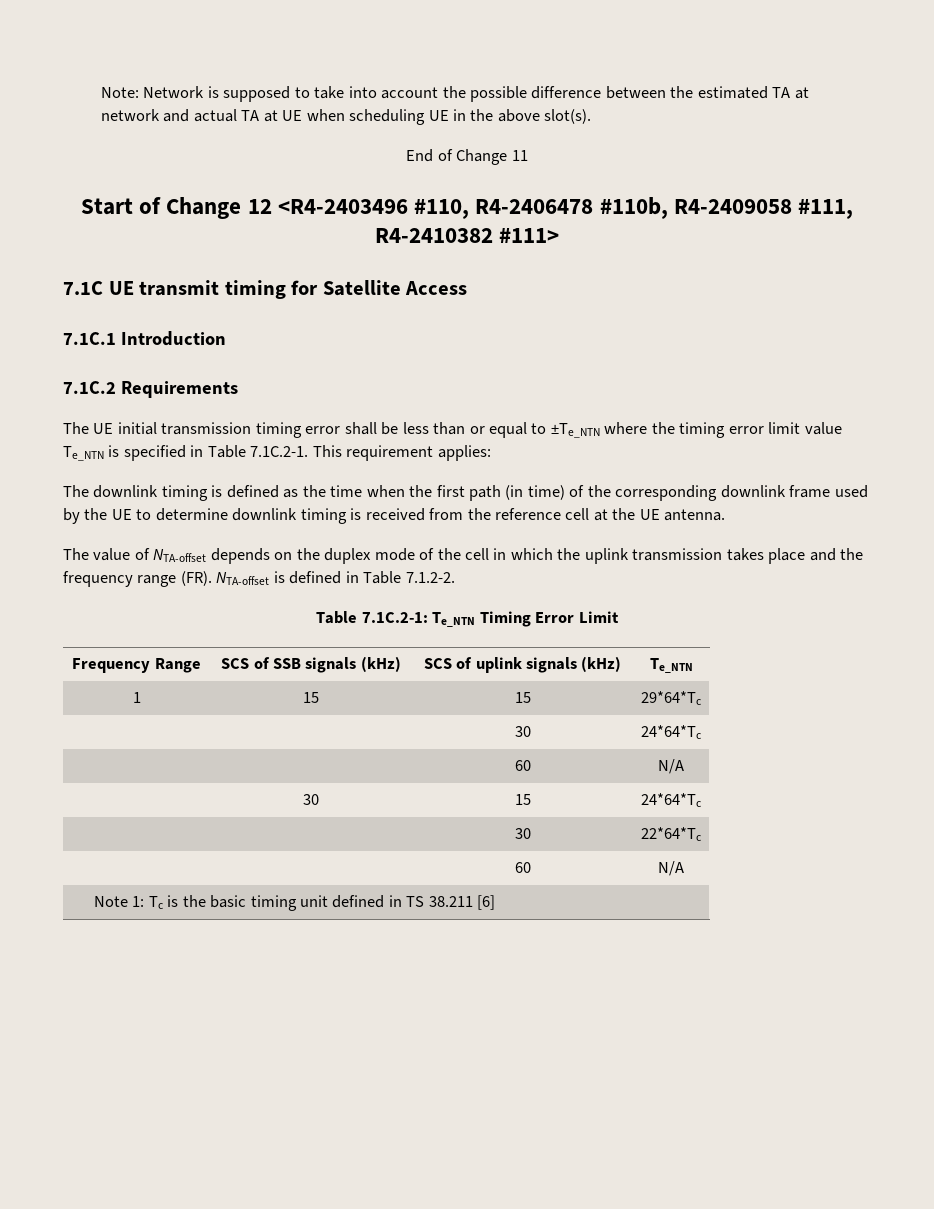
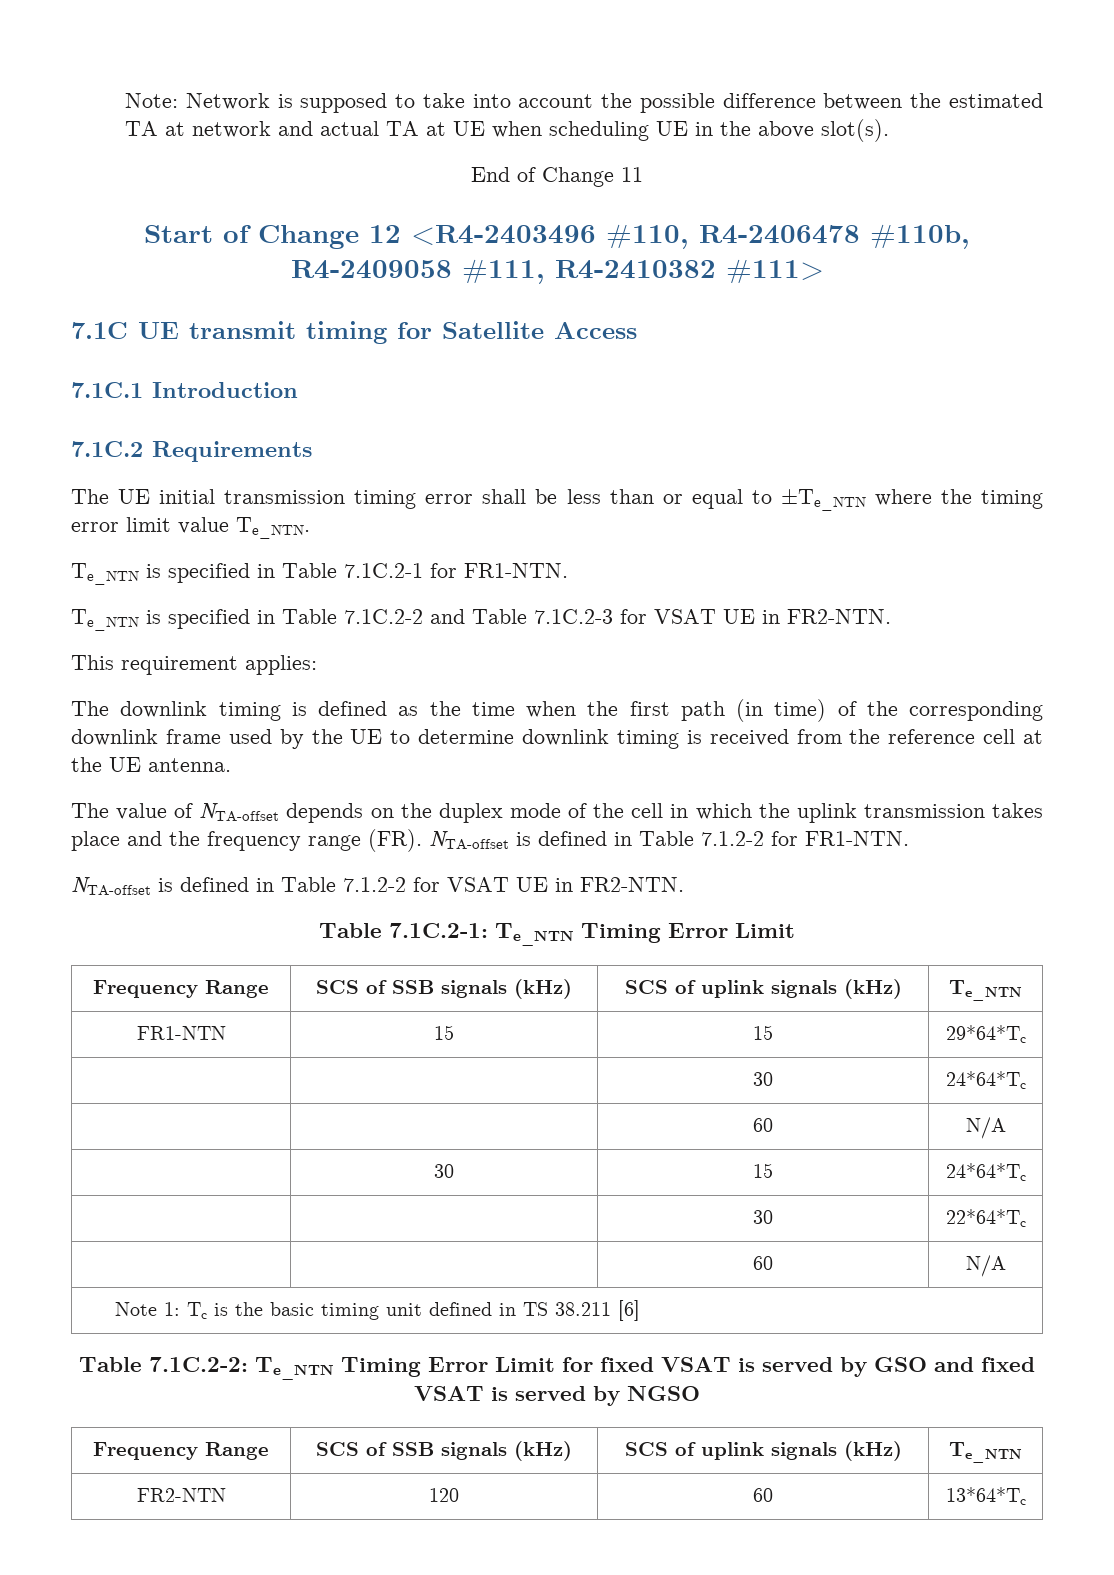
- The UE initial transmission timing error shall be less than or equal to ±Te_NTN where the timing error limit value Te_NTN is specified in Table 7.1C.2-1. This requirement applies:
+ The UE initial transmission timing error shall be less than or equal to ±Te_NTN where the timing error limit value Te_NTN.
+ Te_NTN is specified in Table 7.1C.2-1 for FR1-NTN.
+ Te_NTN is specified in Table 7.1C.2-2 and Table 7.1C.2-3 for VSAT UE in FR2-NTN.
+ This requirement applies:
- The value of NTA-offset depends on the duplex mode of the cell in which the uplink transmission takes place and the frequency range (FR). NTA-offset is defined in Table 7.1.2-2.
+ The value of NTA-offset depends on the duplex mode of the cell in which the uplink transmission takes place and the frequency range (FR). NTA-offset is defined in Table 7.1.2-2 for FR1-NTN.
+ NTA-offset is defined in Table 7.1.2-2 for VSAT UE in FR2-NTN.
- 1 | 15 | 15 | 29*64*Tc
+ FR1-NTN | 15 | 15 | 29*64*Tc
+ Table 7.1C.2-2: Te_NTN Timing Error Limit for fixed VSAT is served by GSO and fixed VSAT is served by NGSO
+ Frequency Range | SCS of SSB signals (kHz) | SCS of uplink signals (kHz) | Te_NTN
+ FR2-NTN | 120 | 60 | 13*64*Tc

